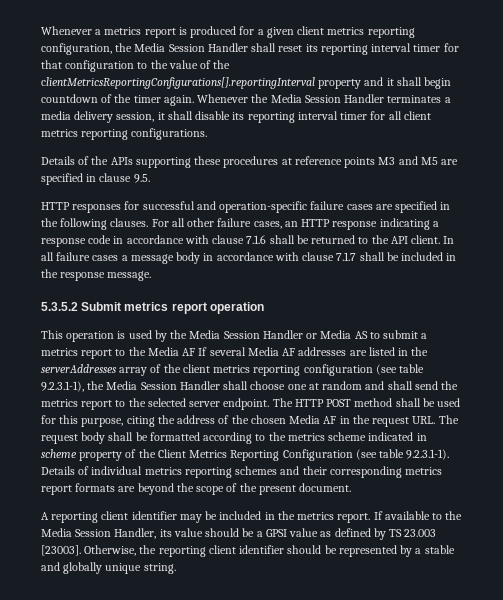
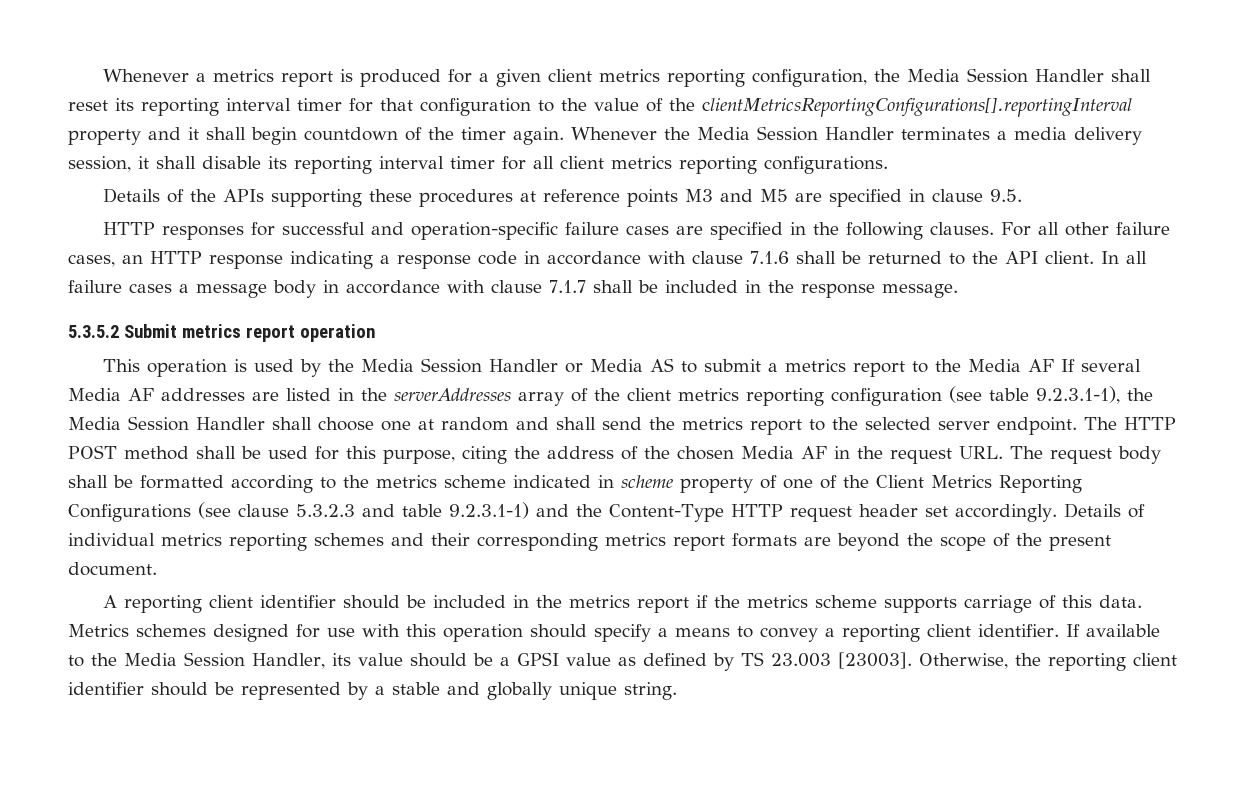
- The HTTP POST method shall be used for this purpose, citing the address of the chosen Media AF in the request URL. The request body shall be formatted according to the metrics scheme indicated in scheme property of the Client Metrics Reporting Configuration (see table 9.2.3.1-1). Details of individual metrics reporting schemes and their corresponding metrics report formats are beyond the scope of the present document.
+ The HTTP POST method shall be used for this purpose, citing the address of the chosen Media AF in the request URL. The request body shall be formatted according to the metrics scheme indicated in scheme property of one of the Client Metrics Reporting Configurations (see clause 5.3.2.3 and table 9.2.3.1-1) and the Content-Type HTTP request header set accordingly. Details of individual metrics reporting schemes and their corresponding metrics report formats are beyond the scope of the present document.
- A reporting client identifier may be included in the metrics report.
+ A reporting client identifier should be included in the metrics report if the metrics scheme supports carriage of this data. Metrics schemes designed for use with this operation should specify a means to convey a reporting client identifier.

